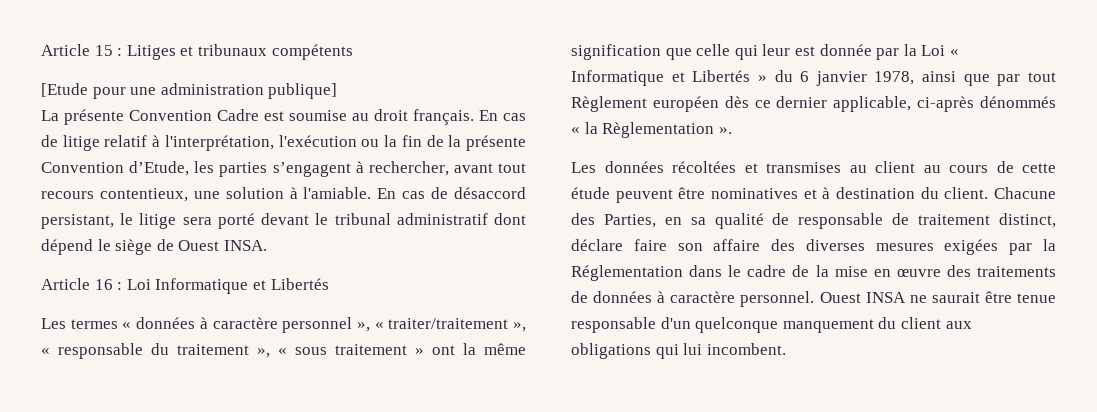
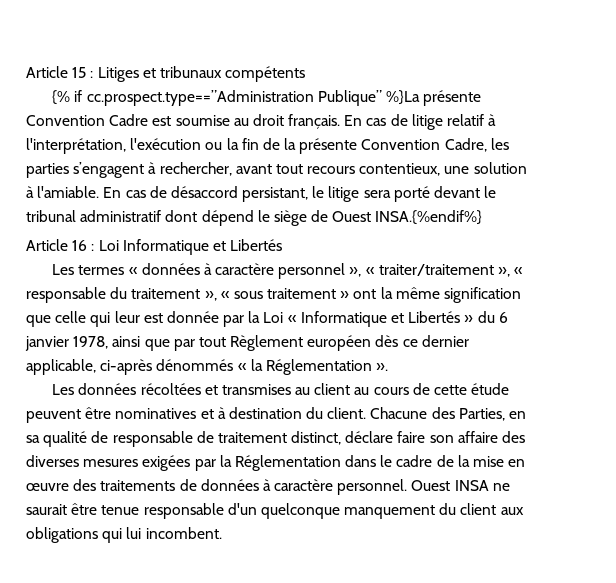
- [Etude pour une administration publique]
- La présente Convention Cadre est soumise au droit français.
+ {% if cc.prospect.type==”Administration Publique” %}La présente Convention Cadre est soumise au droit français.
- En cas de litige relatif à l'interprétation, l'exécution ou la fin de la présente Convention d’Etude, les parties s’engagent à rechercher, avant tout recours contentieux, une solution à l'amiable.
+ En cas de litige relatif à l'interprétation, l'exécution ou la fin de la présente Convention Cadre, les parties s’engagent à rechercher, avant tout recours contentieux, une solution à l'amiable.
- En cas de désaccord persistant, le litige sera porté devant le tribunal administratif dont dépend le siège de Ouest INSA.
+ En cas de désaccord persistant, le litige sera porté devant le tribunal administratif dont dépend le siège de Ouest INSA.{%endif%}
- Les termes « données à caractère personnel », « traiter/traitement », « responsable du traitement », « sous traitement » ont la même signification que celle qui leur est donnée par la Loi « Informatique et Libertés » du 6 janvier 1978, ainsi que par tout Règlement européen dès ce dernier applicable, ci-après dénommés « la Règlementation ».
+ Les termes « données à caractère personnel », « traiter/traitement », « responsable du traitement », « sous traitement » ont la même signification que celle qui leur est donnée par la Loi « Informatique et Libertés » du 6 janvier 1978, ainsi que par tout Règlement européen dès ce dernier applicable, ci-après dénommés « la Réglementation ».

